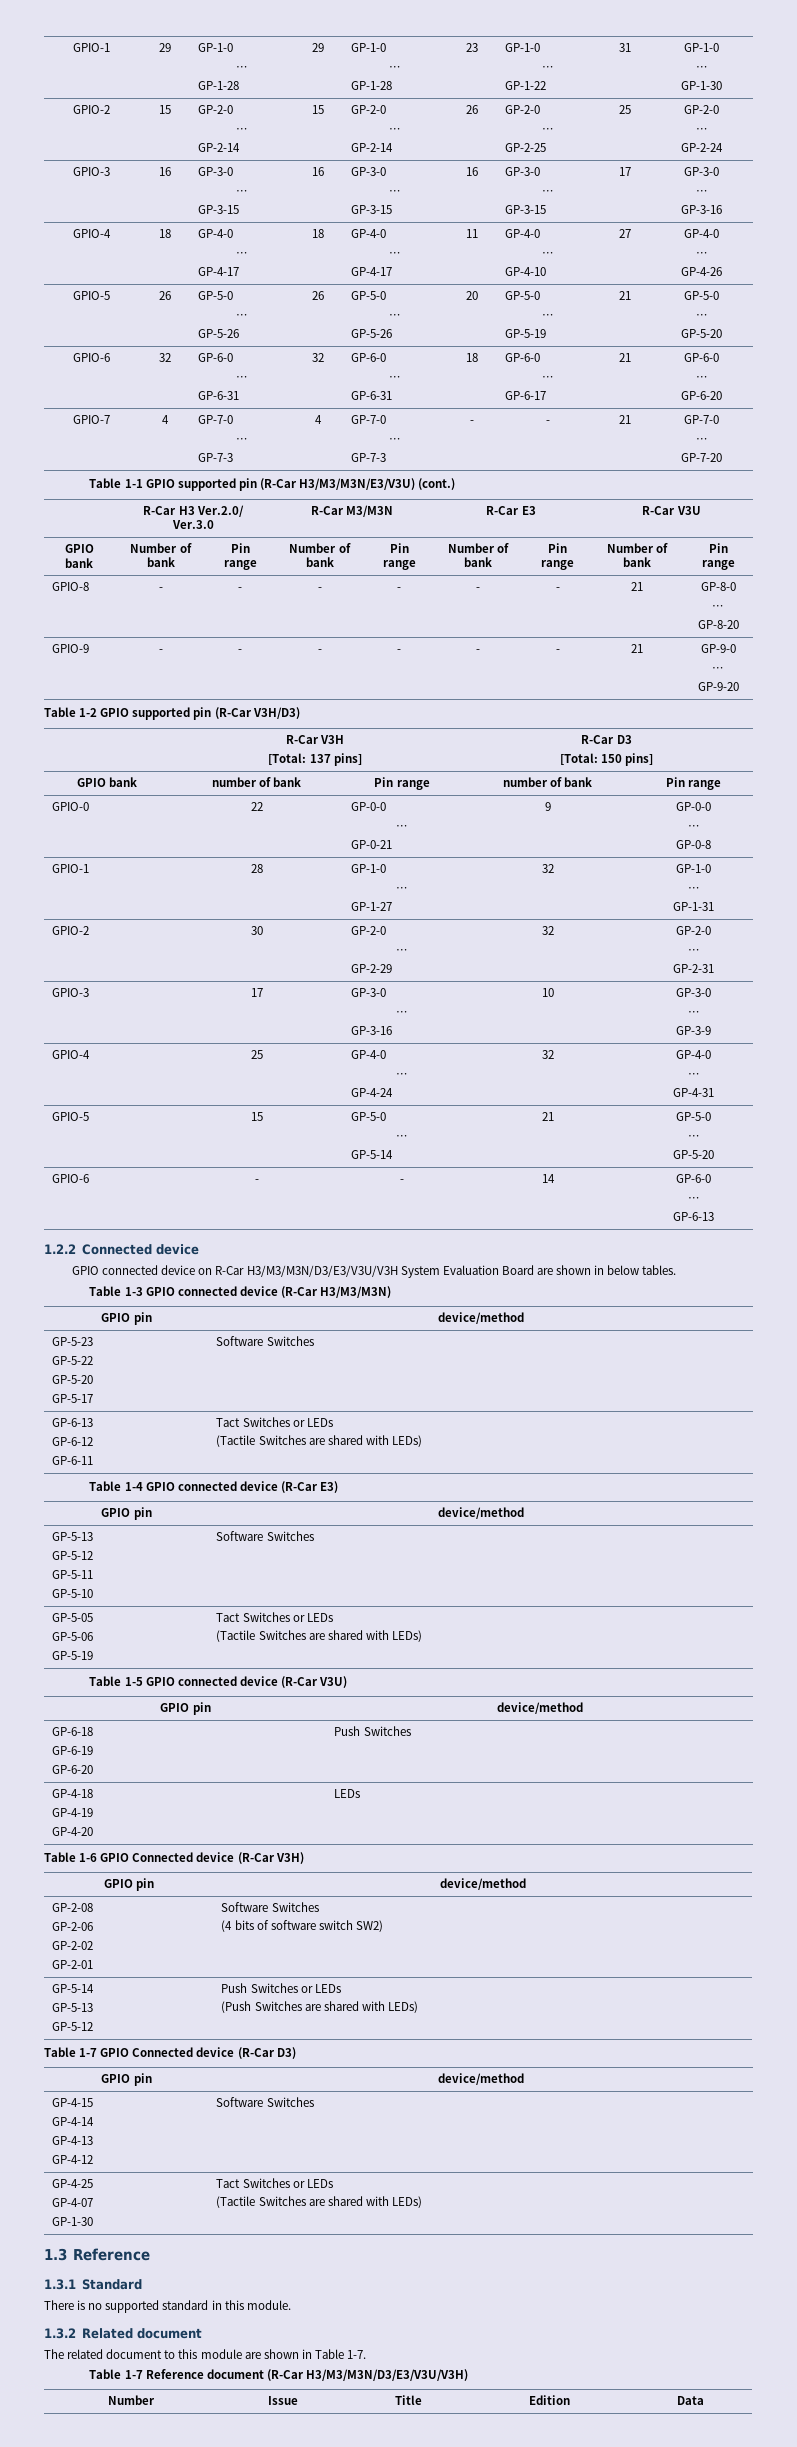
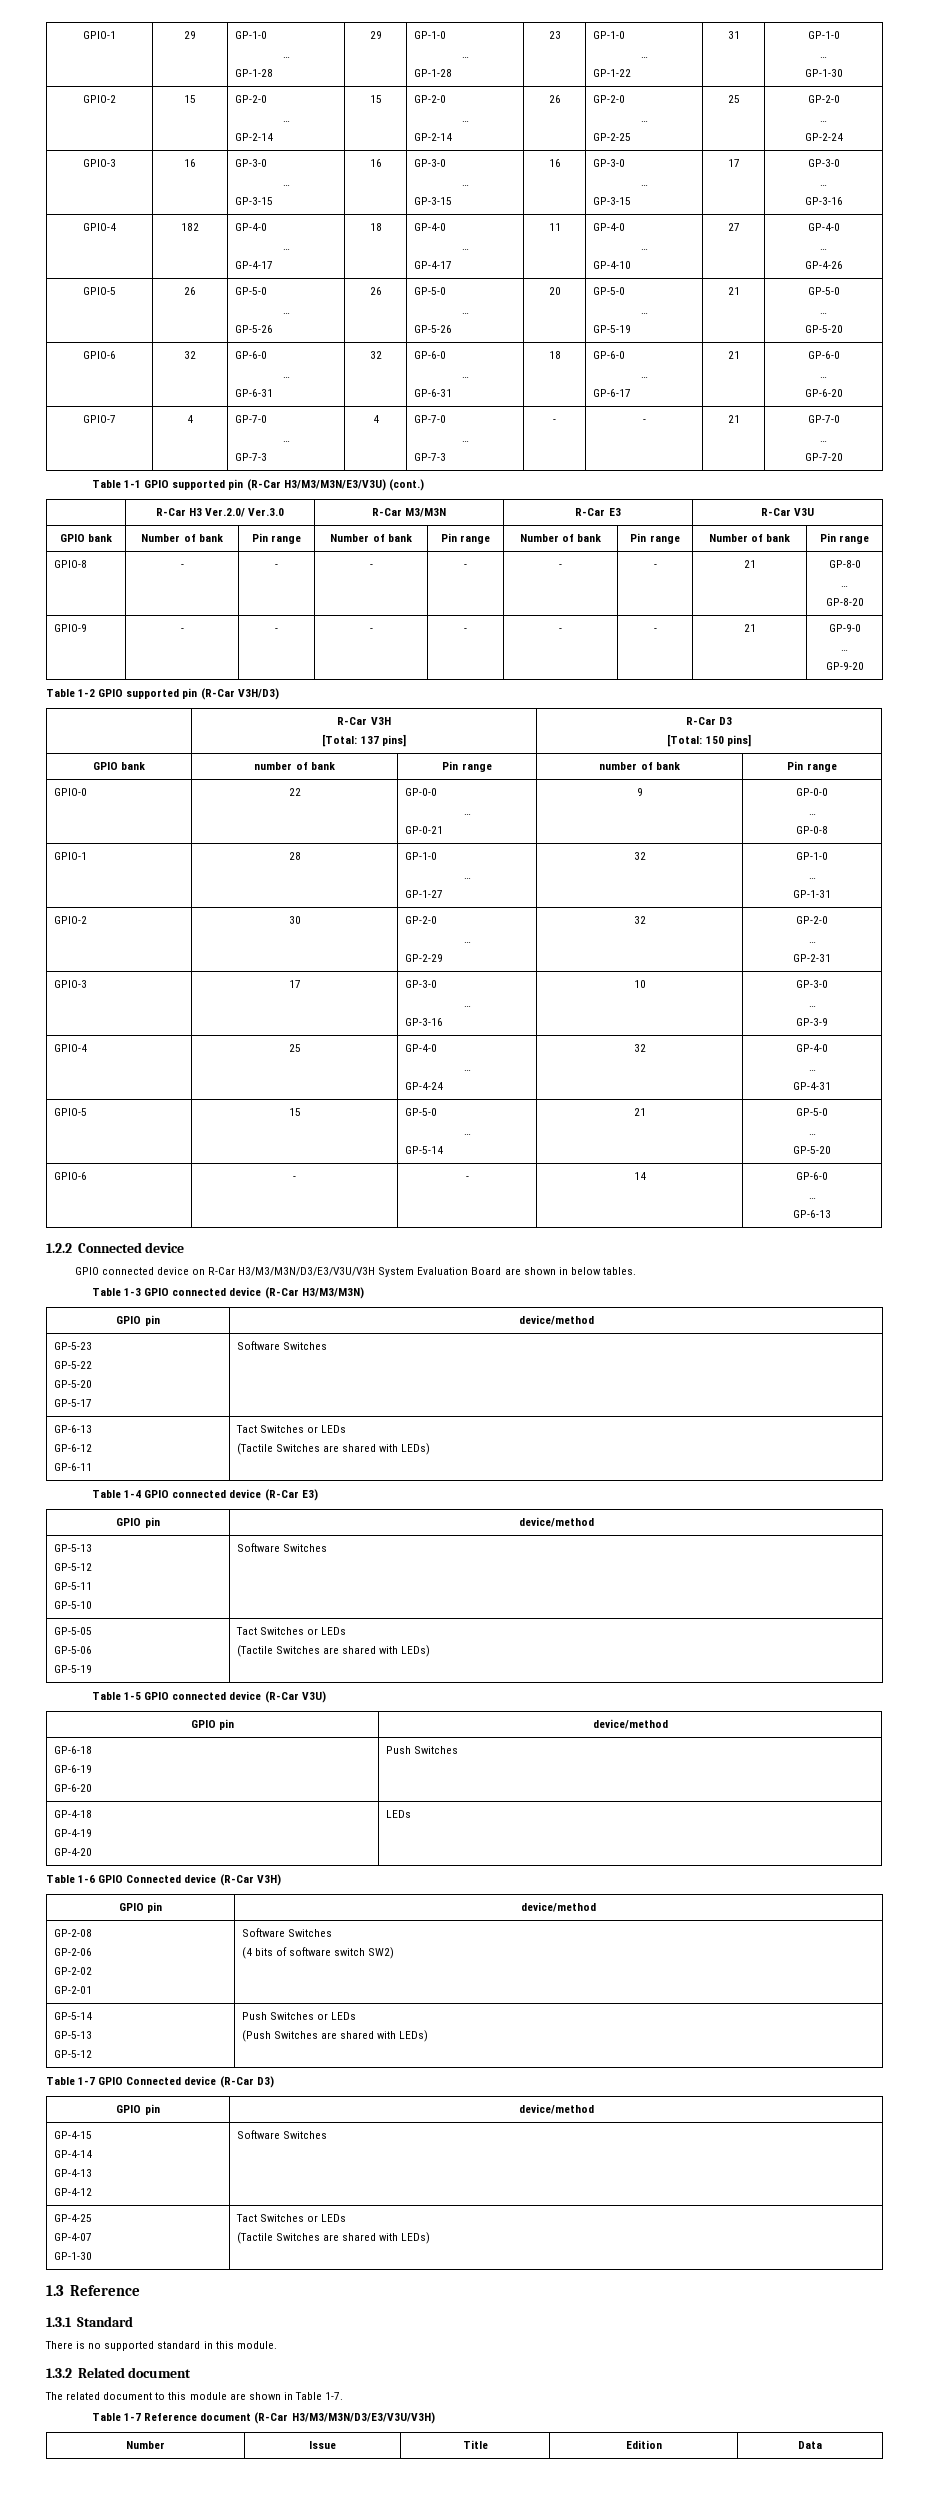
- GPIO-4 | 18 | GP-4-0
+ GPIO-4 | 182 | GP-4-0

